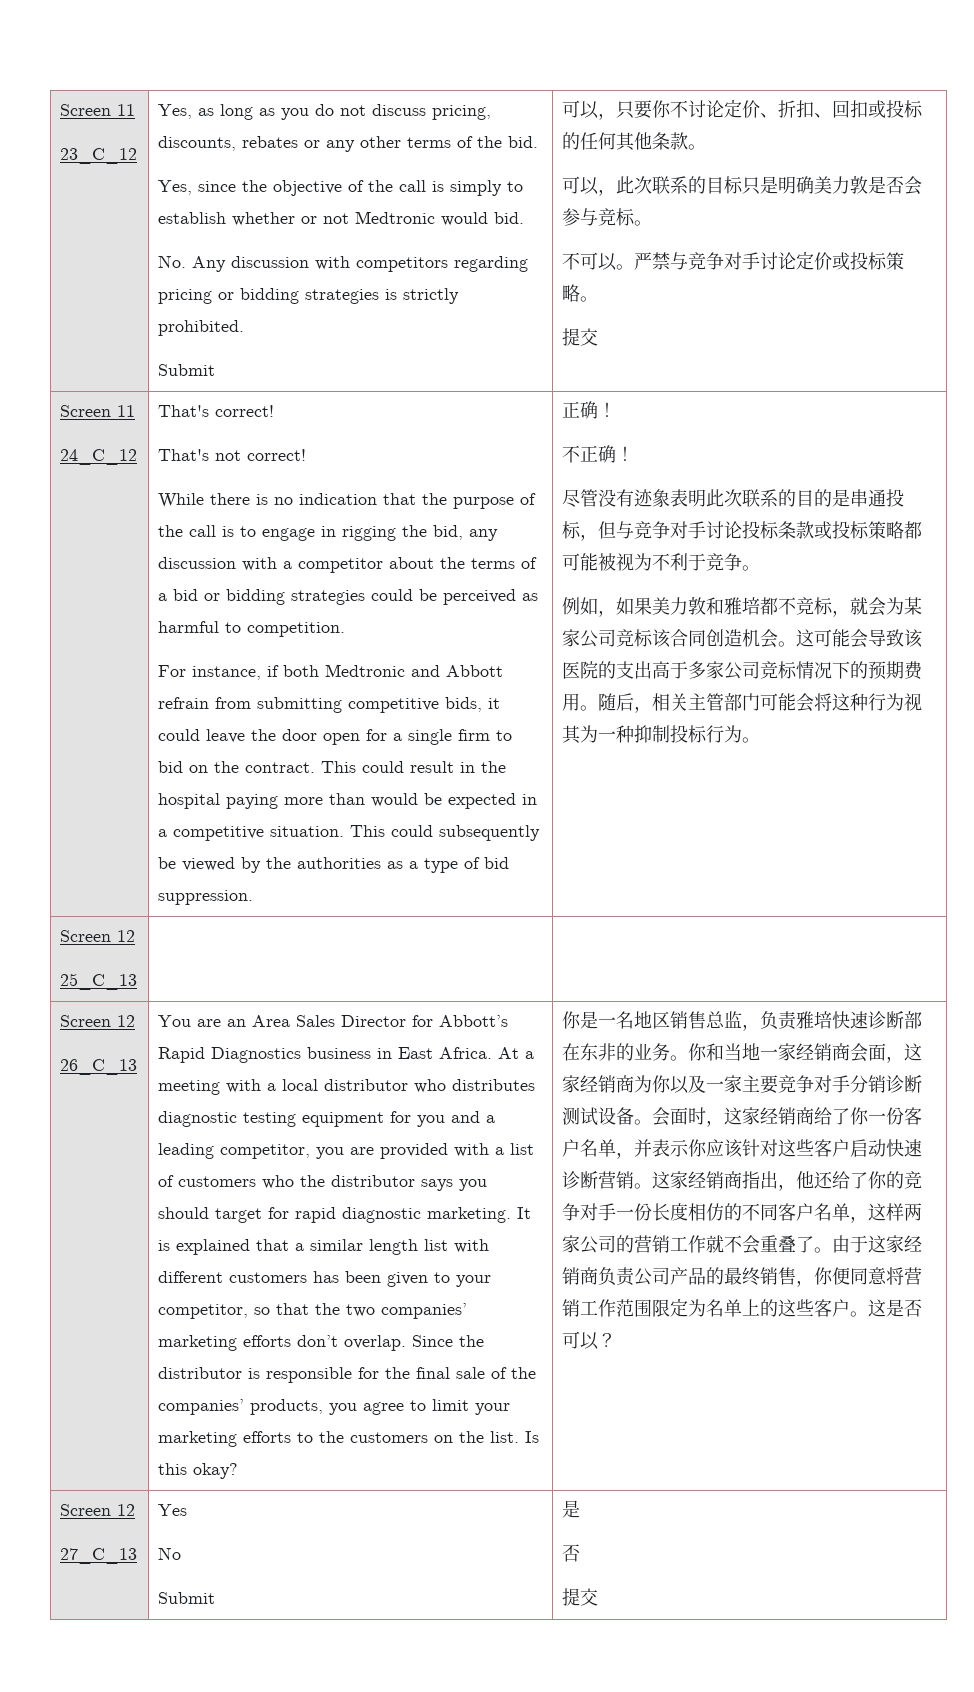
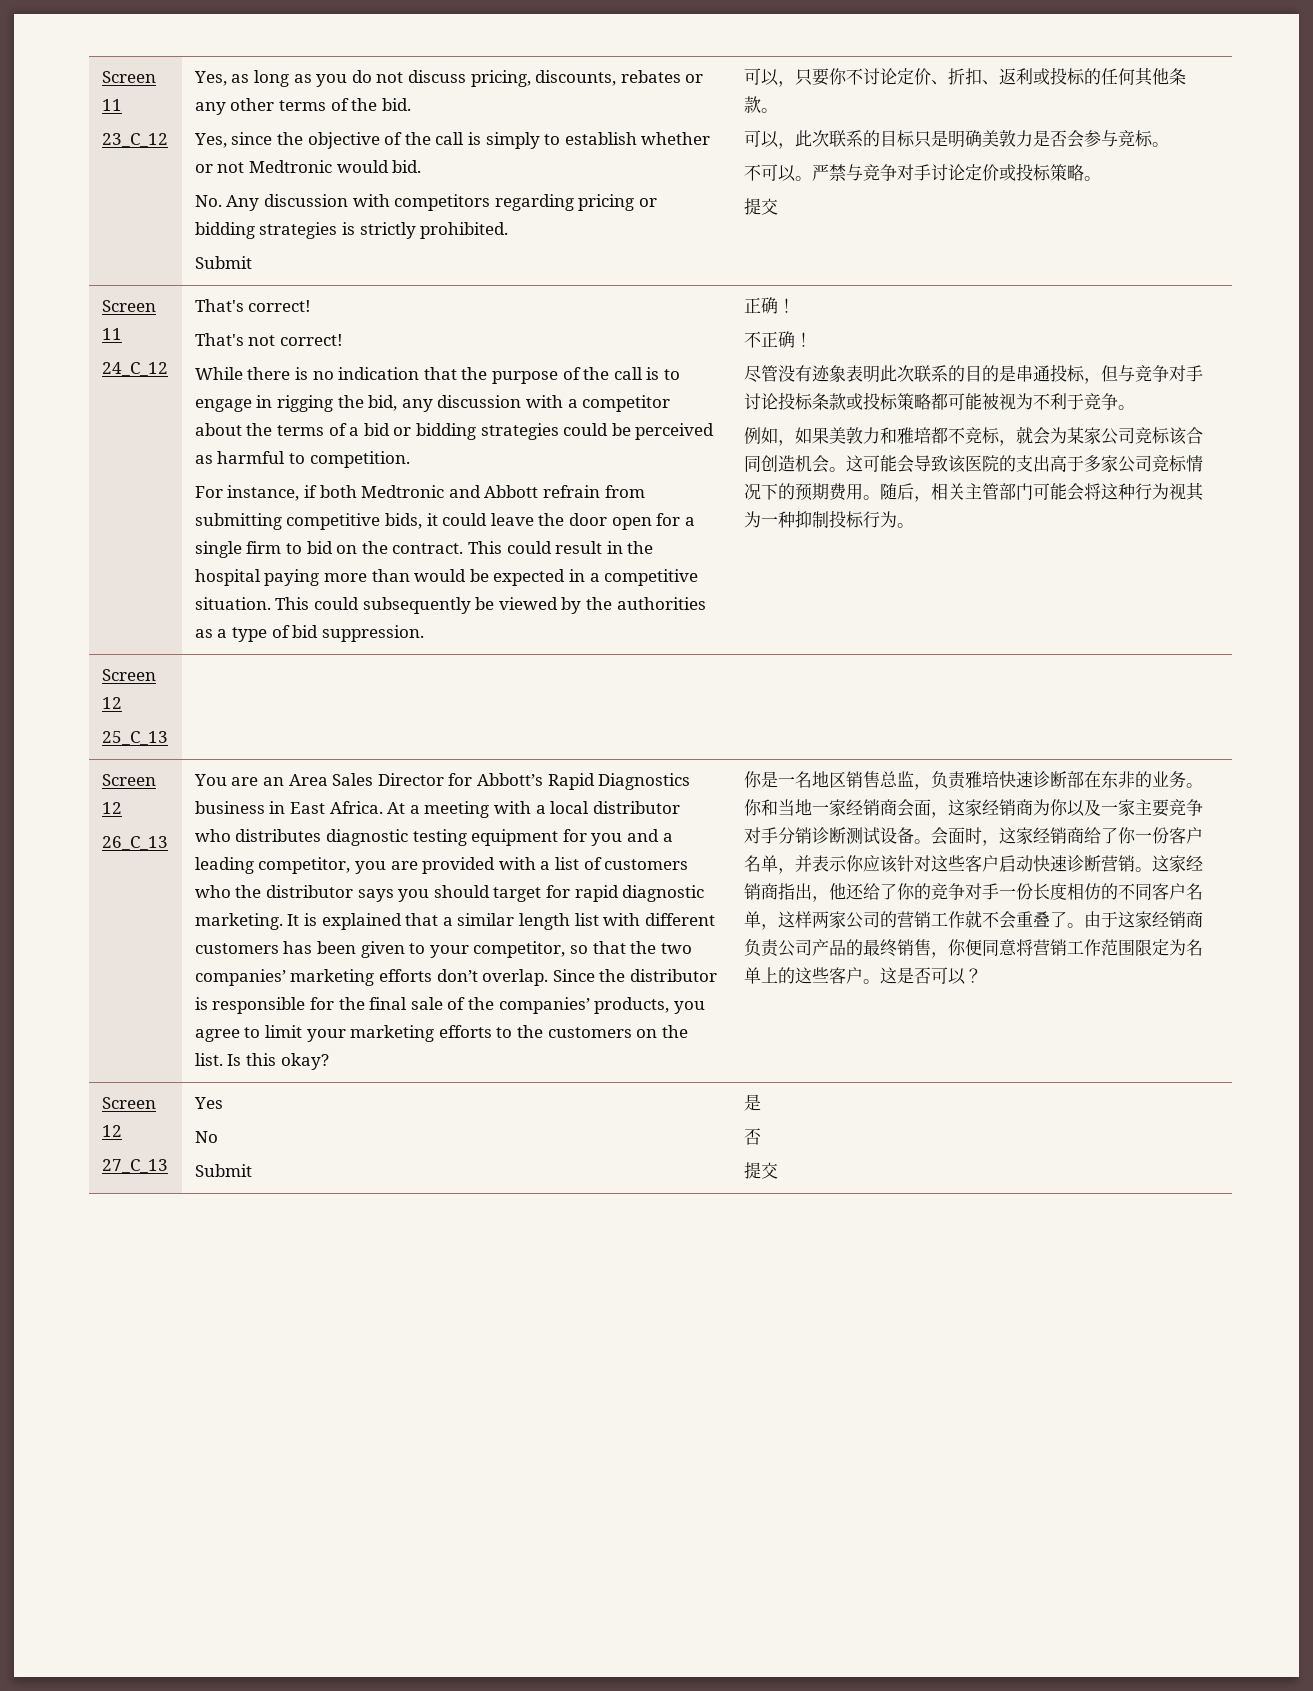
- 可以，只要你不讨论定价、折扣、回扣或投标的任何其他条款。
+ 可以，只要你不讨论定价、折扣、返利或投标的任何其他条款。
- 可以，此次联系的目标只是明确美力敦是否会参与竞标。
+ 可以，此次联系的目标只是明确美敦力是否会参与竞标。
- 例如，如果美力敦和雅培都不竞标，就会为某家公司竞标该合同创造机会。
+ 例如，如果美敦力和雅培都不竞标，就会为某家公司竞标该合同创造机会。

